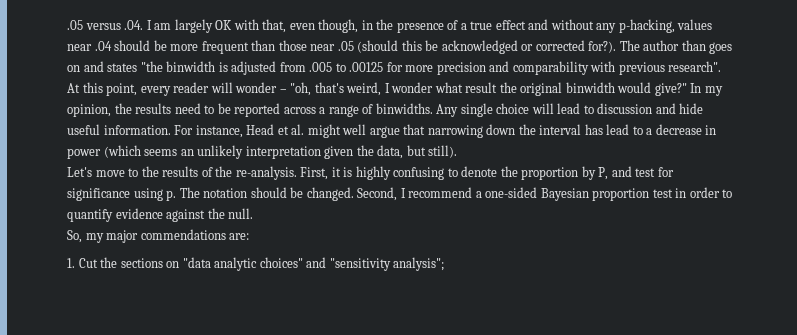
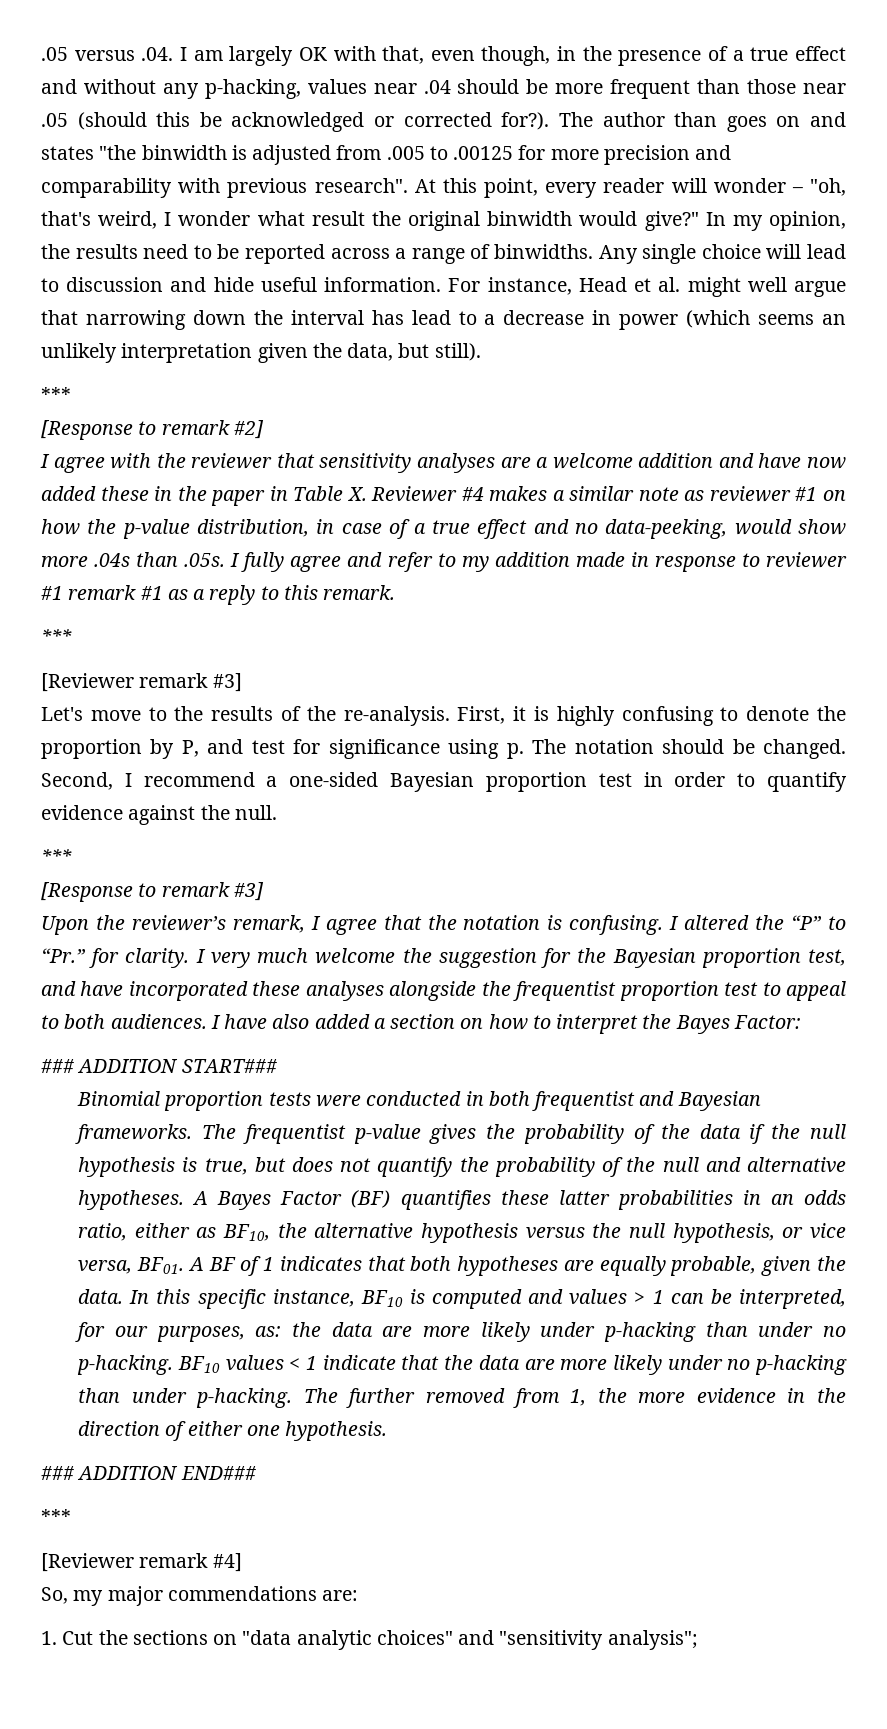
  For instance, Head et al. might well argue that narrowing down the interval has lead to a decrease in power (which seems an unlikely interpretation given the data, but still).
+ ***
+ [Response to remark #2]
+ I agree with the reviewer that sensitivity analyses are a welcome addition and have now added these in the paper in Table X. Reviewer #4 makes a similar note as reviewer #1 on how the p-value distribution, in case of a true effect and no data-peeking, would show more .04s than .05s. I fully agree and refer to my addition made in response to reviewer #1 remark #1 as a reply to this remark.
+ ***
+ [Reviewer remark #3]
  Second, I recommend a one-sided Bayesian proportion test in order to quantify evidence against the null.
+ ***
+ [Response to remark #3]
+ Upon the reviewer’s remark, I agree that the notation is confusing. I altered the “P” to “Pr.” for clarity. I very much welcome the suggestion for the Bayesian proportion test, and have incorporated these analyses alongside the frequentist proportion test to appeal to both audiences. I have also added a section on how to interpret the Bayes Factor:
+ ### ADDITION START###
+ Binomial proportion tests were conducted in both frequentist and Bayesian frameworks. The frequentist p-value gives the probability of the data if the null hypothesis is true, but does not quantify the probability of the null and alternative hypotheses. A Bayes Factor (BF) quantifies these latter probabilities in an odds ratio, either as BF10, the alternative hypothesis versus the null hypothesis, or vice versa, BF01. A BF of 1 indicates that both hypotheses are equally probable, given the data. In this specific instance, BF10 is computed and values > 1 can be interpreted, for our purposes, as: the data are more likely under p-hacking than under no p-hacking. BF10 values < 1 indicate that the data are more likely under no p-hacking than under p-hacking. The further removed from 1, the more evidence in the direction of either one hypothesis.
+ ### ADDITION END###
+ ***
+ [Reviewer remark #4]

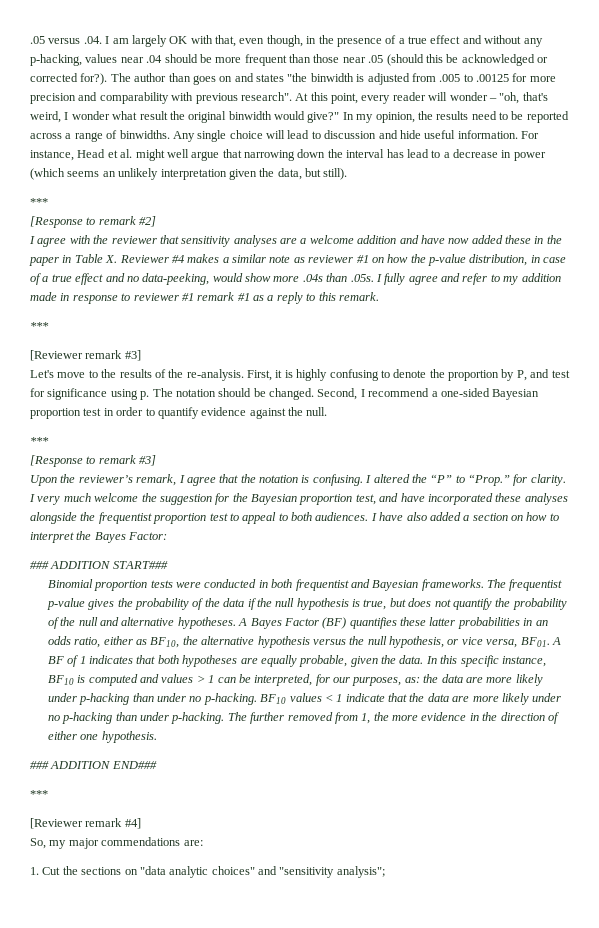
- I altered the “P” to “Pr.” for clarity.
+ I altered the “P” to “Prop.” for clarity.

